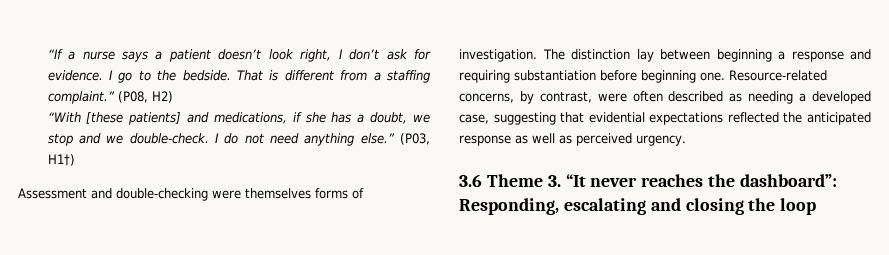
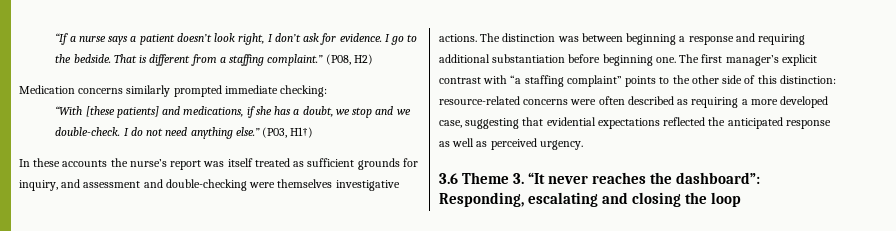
+ Medication concerns similarly prompted immediate checking:
- Assessment and double-checking were themselves forms of investigation.
+ In these accounts the nurse’s report was itself treated as sufficient grounds for inquiry, and assessment and double-checking were themselves investigative actions.
- The distinction lay between beginning a response and requiring substantiation before beginning one.
+ The distinction was between beginning a response and requiring additional substantiation before beginning one.
- Resource-related concerns, by contrast, were often described as needing a developed case, suggesting that evidential expectations reflected the anticipated response as well as perceived urgency.
+ The first manager’s explicit contrast with “a staffing complaint” points to the other side of this distinction: resource-related concerns were often described as requiring a more developed case, suggesting that evidential expectations reflected the anticipated response as well as perceived urgency.

